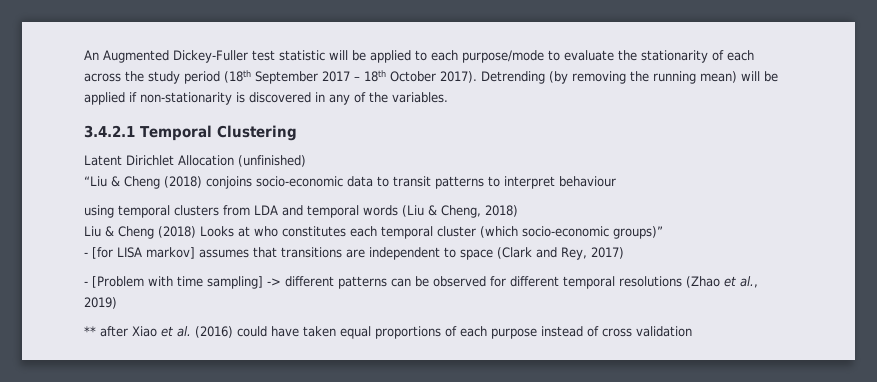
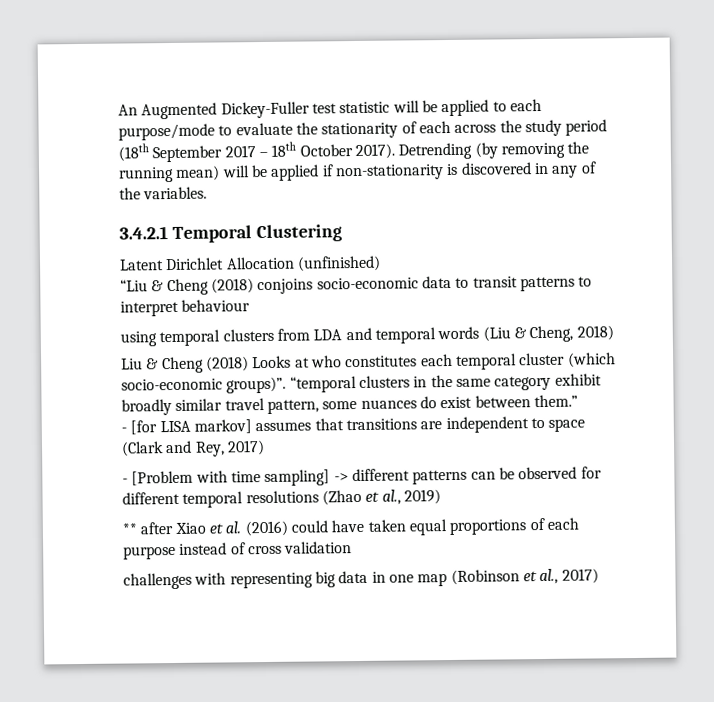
- Liu & Cheng (2018) Looks at who constitutes each temporal cluster (which socio-economic groups)”
+ Liu & Cheng (2018) Looks at who constitutes each temporal cluster (which socio-economic groups)”. “temporal clusters in the same category exhibit broadly similar travel pattern, some nuances do exist between them.”
+ challenges with representing big data in one map (Robinson et al., 2017)

